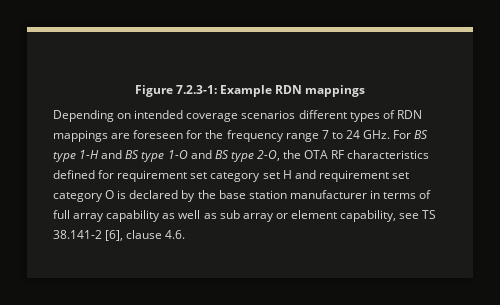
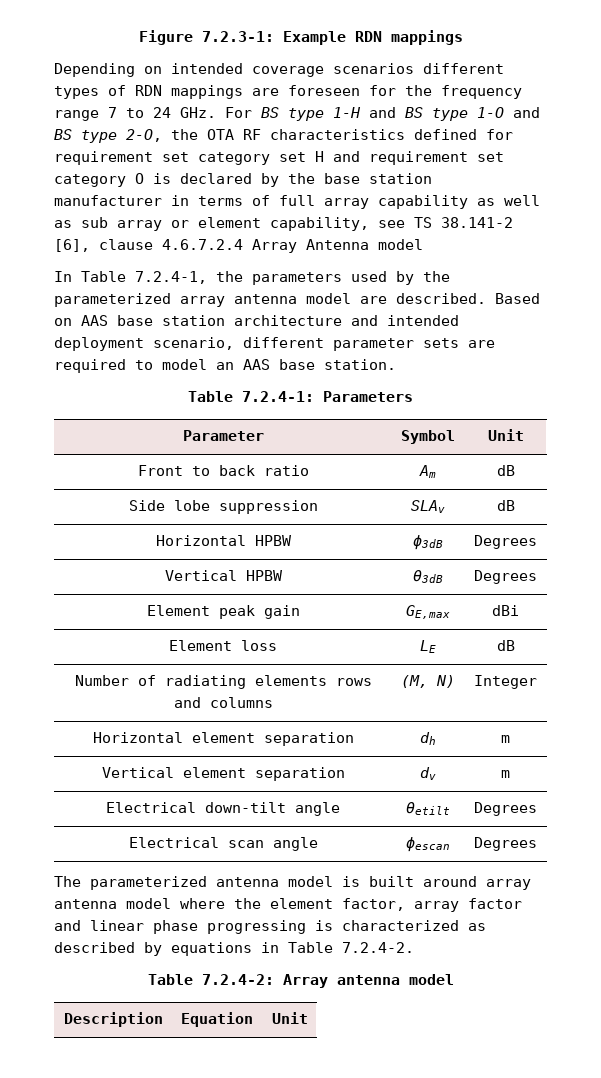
- Depending on intended coverage scenarios different types of RDN mappings are foreseen for the frequency range 7 to 24 GHz. For BS type 1-H and BS type 1-O and BS type 2-O, the OTA RF characteristics defined for requirement set category set H and requirement set category O is declared by the base station manufacturer in terms of full array capability as well as sub array or element capability, see TS 38.141-2 [6], clause 4.6.
+ Depending on intended coverage scenarios different types of RDN mappings are foreseen for the frequency range 7 to 24 GHz. For BS type 1-H and BS type 1-O and BS type 2-O, the OTA RF characteristics defined for requirement set category set H and requirement set category O is declared by the base station manufacturer in terms of full array capability as well as sub array or element capability, see TS 38.141-2 [6], clause 4.6.7.2.4 Array Antenna model
+ In Table 7.2.4-1, the parameters used by the parameterized array antenna model are described. Based on AAS base station architecture and intended deployment scenario, different parameter sets are required to model an AAS base station.
+ Table 7.2.4-1: Parameters
+ Parameter | Symbol | Unit
+ Front to back ratio | Am | dB
+ Side lobe suppression | SLAv | dB
+ Horizontal HPBW | ϕ3dB | Degrees
+ Vertical HPBW | θ3dB | Degrees
+ Element peak gain | GE,max | dBi
+ Element loss | LE | dB
+ Number of radiating elements rows and columns | (M, N) | Integer
+ Horizontal element separation | dh | m
+ Vertical element separation | dv | m
+ Electrical down-tilt angle | θetilt | Degrees
+ Electrical scan angle | ϕescan | Degrees
+ The parameterized antenna model is built around array antenna model where the element factor, array factor and linear phase progressing is characterized as described by equations in Table 7.2.4-2.
+ Table 7.2.4-2: Array antenna model
+ Description | Equation | Unit

